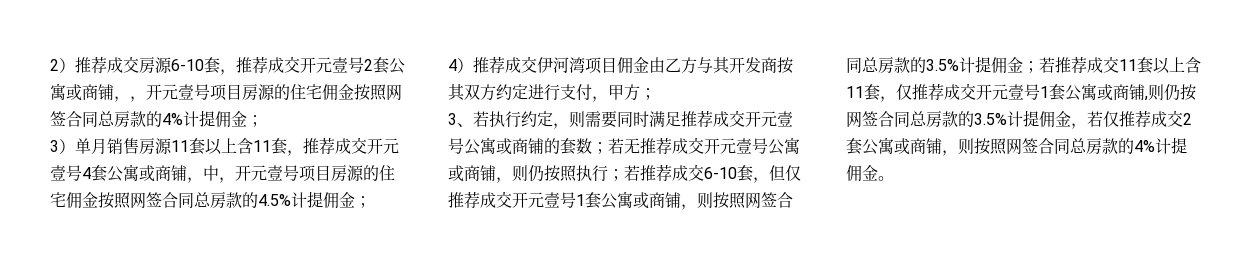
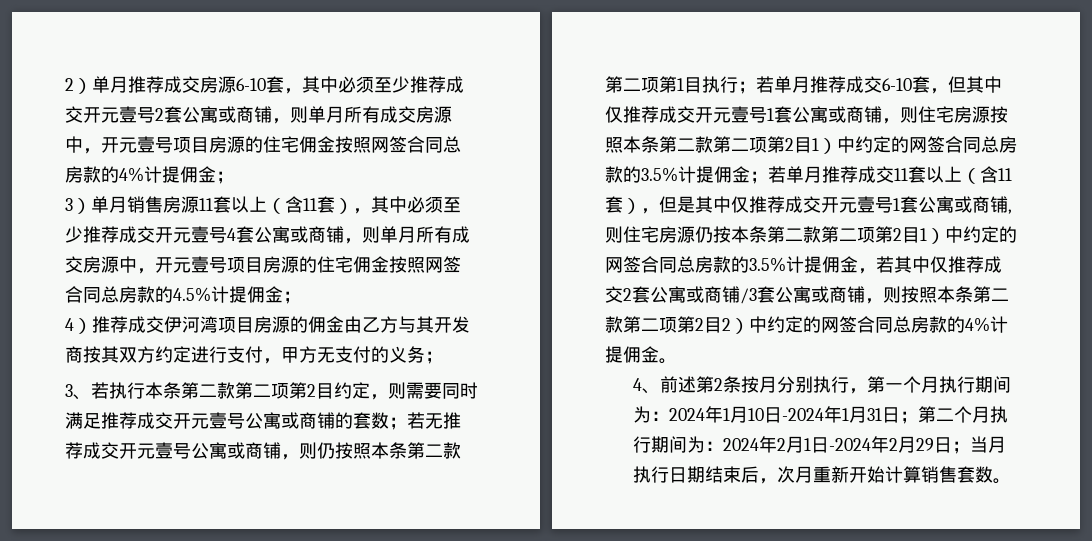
- 2）推荐成交房源6-10套，推荐成交开元壹号2套公寓或商铺，，开元壹号项目房源的住宅佣金按照网签合同总房款的4%计提佣金；
+ 2）单月推荐成交房源6-10套，其中必须至少推荐成交开元壹号2套公寓或商铺，则单月所有成交房源中，开元壹号项目房源的住宅佣金按照网签合同总房款的4%计提佣金；
- 3）单月销售房源11套以上含11套，推荐成交开元壹号4套公寓或商铺，中，开元壹号项目房源的住宅佣金按照网签合同总房款的4.5%计提佣金；
+ 3）单月销售房源11套以上（含11套），其中必须至少推荐成交开元壹号4套公寓或商铺，则单月所有成交房源中，开元壹号项目房源的住宅佣金按照网签合同总房款的4.5%计提佣金；
- 4）推荐成交伊河湾项目佣金由乙方与其开发商按其双方约定进行支付，甲方；
+ 4）推荐成交伊河湾项目房源的佣金由乙方与其开发商按其双方约定进行支付，甲方无支付的义务；
- 3、若执行约定，则需要同时满足推荐成交开元壹号公寓或商铺的套数；
+ 3、若执行本条第二款第二项第2目约定，则需要同时满足推荐成交开元壹号公寓或商铺的套数；
- 若无推荐成交开元壹号公寓或商铺，则仍按照执行；
+ 若无推荐成交开元壹号公寓或商铺，则仍按照本条第二款第二项第1目执行；
- 若推荐成交6-10套，但仅推荐成交开元壹号1套公寓或商铺，则按照网签合同总房款的3.5%计提佣金；
+ 若单月推荐成交6-10套，但其中仅推荐成交开元壹号1套公寓或商铺，则住宅房源按照本条第二款第二项第2目1）中约定的网签合同总房款的3.5%计提佣金；
- 若推荐成交11套以上含11套，仅推荐成交开元壹号1套公寓或商铺,则仍按网签合同总房款的3.5%计提佣金，若仅推荐成交2套公寓或商铺，则按照网签合同总房款的4%计提佣金。
+ 若单月推荐成交11套以上（含11套），但是其中仅推荐成交开元壹号1套公寓或商铺,则住宅房源仍按本条第二款第二项第2目1）中约定的网签合同总房款的3.5%计提佣金，若其中仅推荐成交2套公寓或商铺/3套公寓或商铺，则按照本条第二款第二项第2目2）中约定的网签合同总房款的4%计提佣金。
+ 4、前述第2条按月分别执行，第一个月执行期间为：2024年1月10日-2024年1月31日；第二个月执行期间为：2024年2月1日-2024年2月29日；当月执行日期结束后，次月重新开始计算销售套数。

